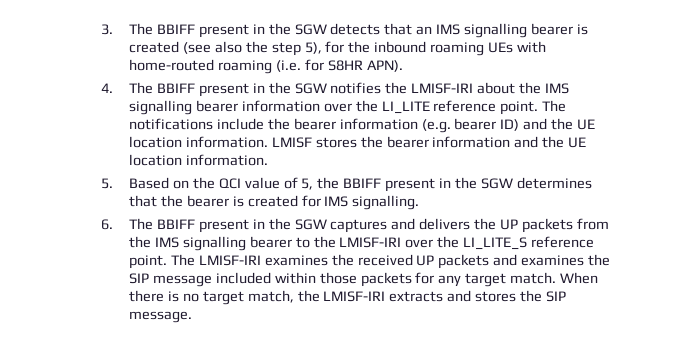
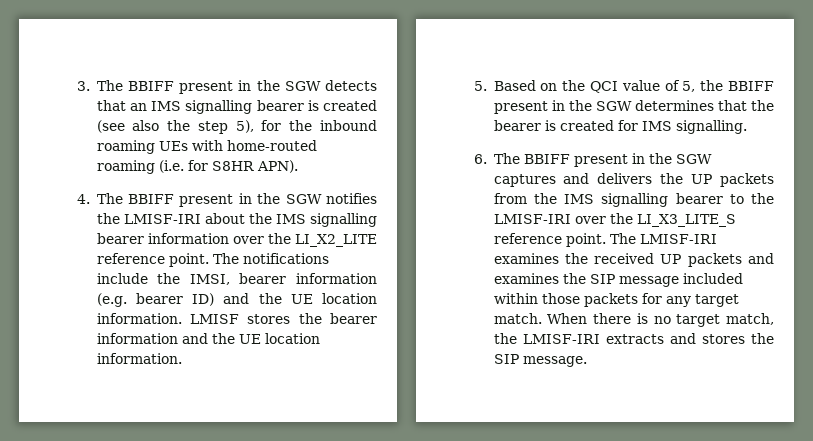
- 4. The BBIFF present in the SGW notifies the LMISF-IRI about the IMS signalling bearer information over the LI_LITE reference point.
+ 4. The BBIFF present in the SGW notifies the LMISF-IRI about the IMS signalling bearer information over the LI_X2_LITE reference point.
- The notifications include the bearer information (e.g. bearer ID) and the UE location information.
+ The notifications include the IMSI, bearer information (e.g. bearer ID) and the UE location information.
- 6. The BBIFF present in the SGW captures and delivers the UP packets from the IMS signalling bearer to the LMISF-IRI over the LI_LITE_S reference point.
+ 6. The BBIFF present in the SGW captures and delivers the UP packets from the IMS signalling bearer to the LMISF-IRI over the LI_X3_LITE_S reference point.

